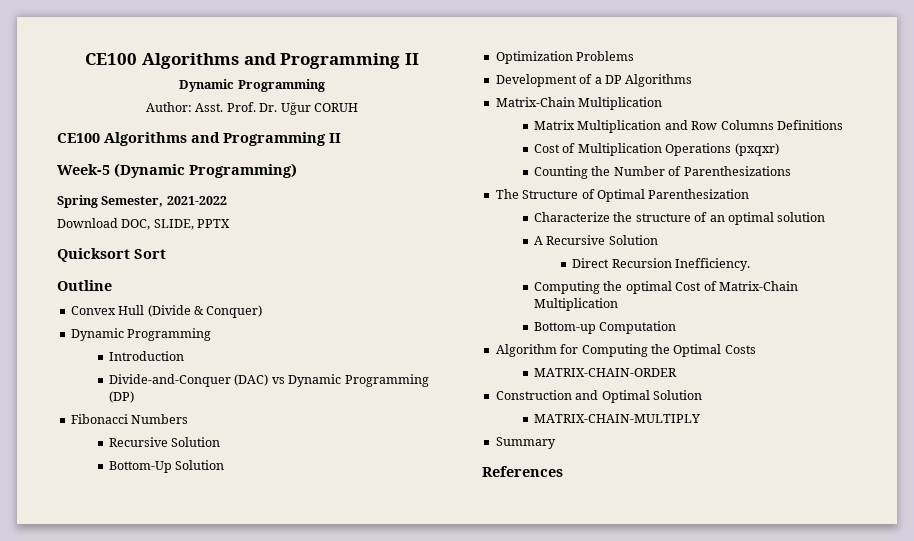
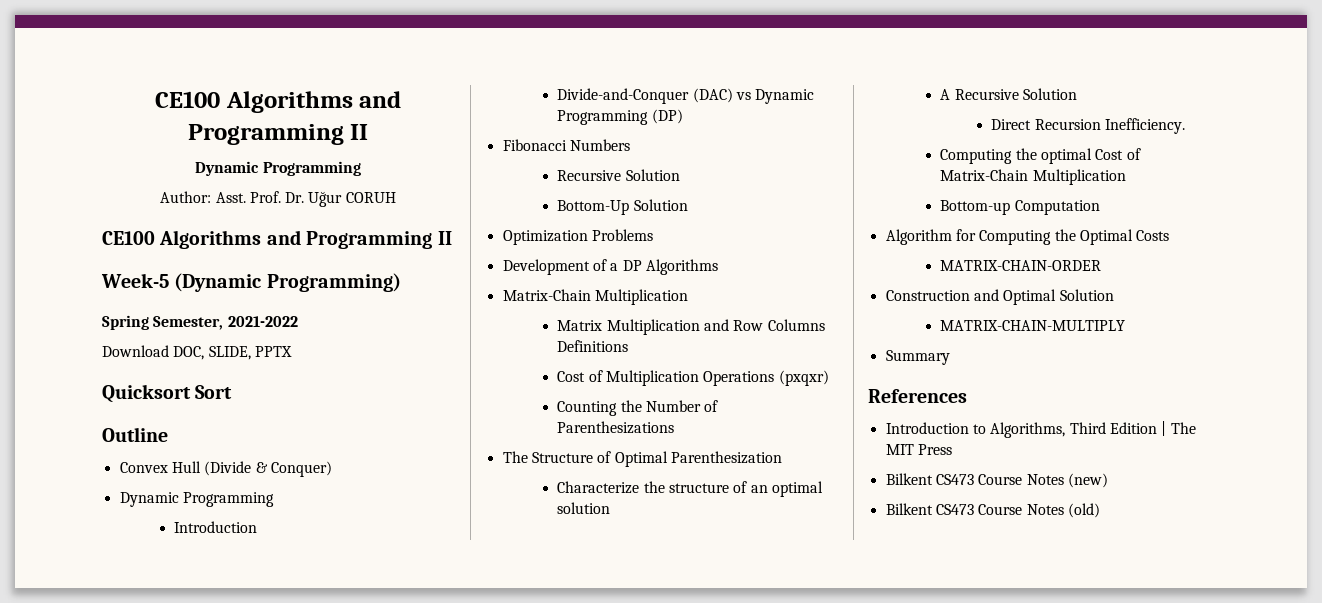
+ Introduction to Algorithms, Third Edition | The MIT Press
+ Bilkent CS473 Course Notes (new)
+ Bilkent CS473 Course Notes (old)

